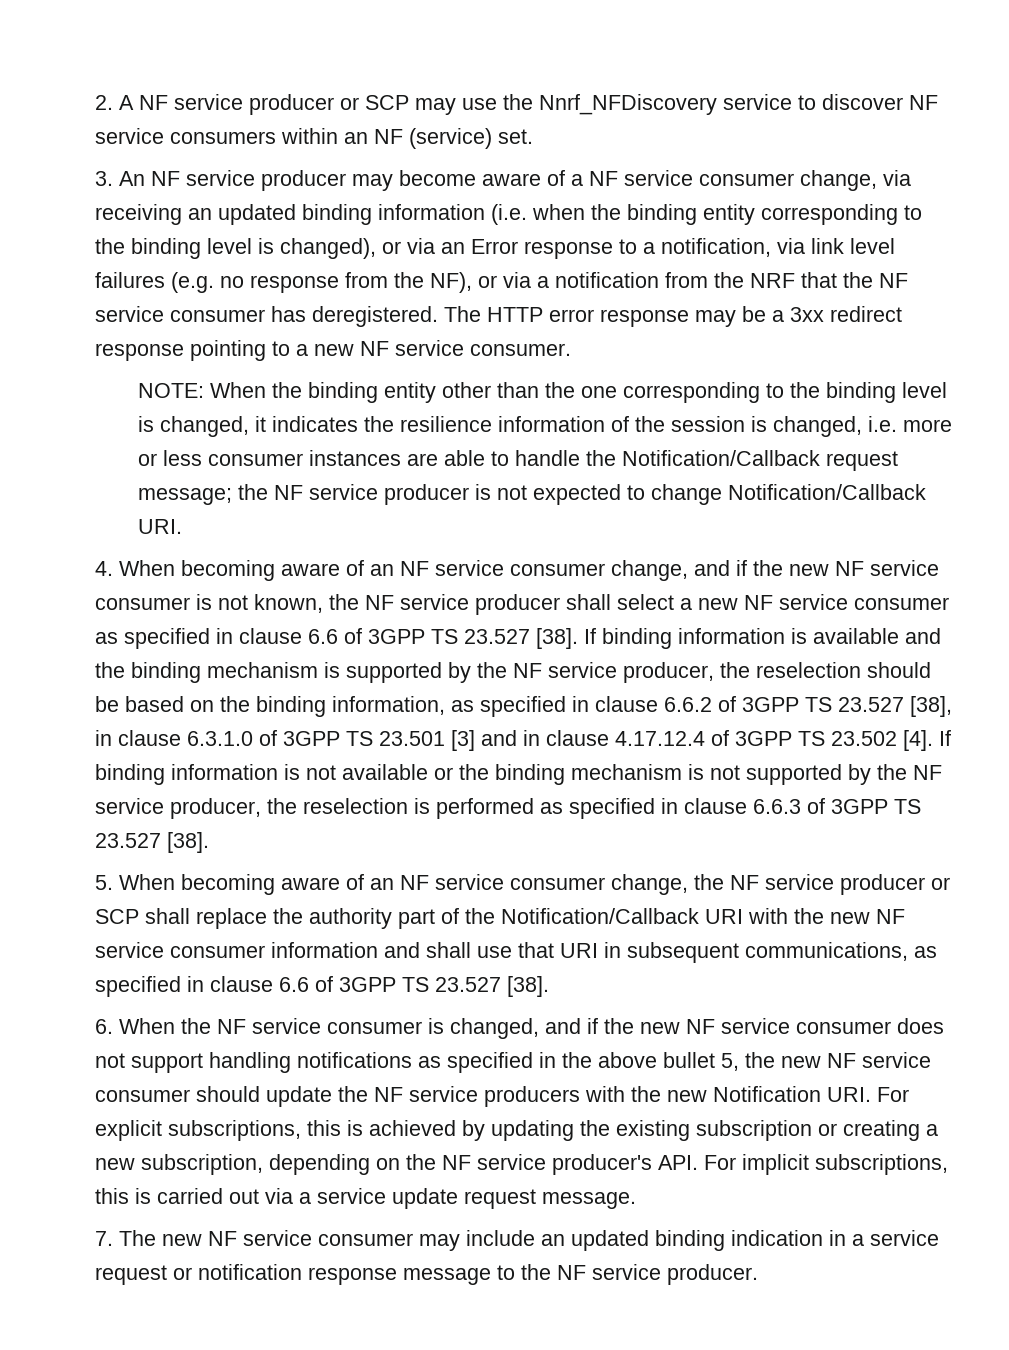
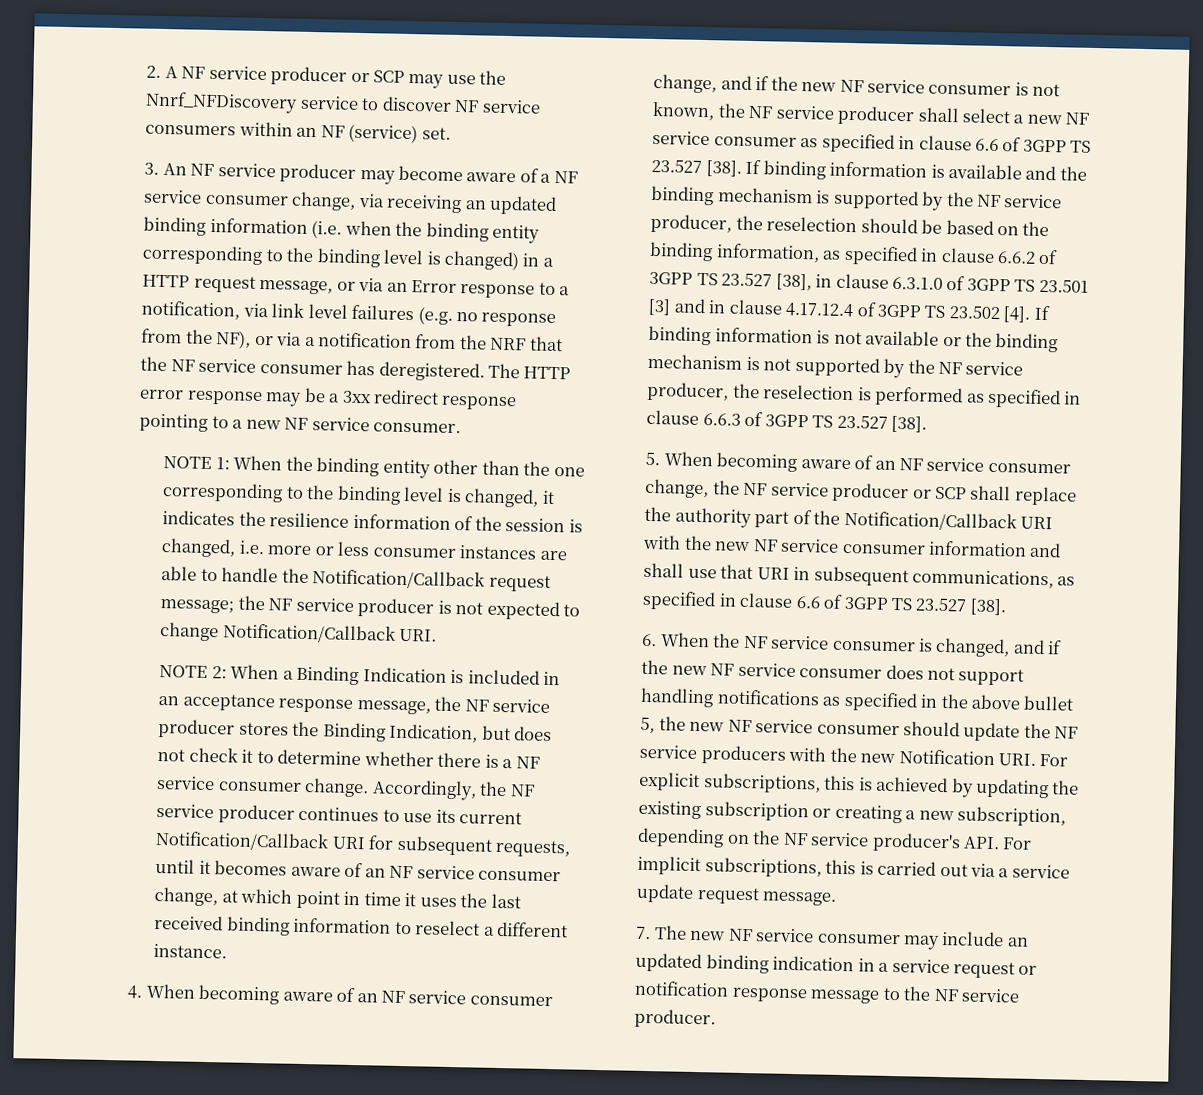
- 3. An NF service producer may become aware of a NF service consumer change, via receiving an updated binding information (i.e. when the binding entity corresponding to the binding level is changed), or via an Error response to a notification, via link level failures (e.g. no response from the NF), or via a notification from the NRF that the NF service consumer has deregistered.
+ 3. An NF service producer may become aware of a NF service consumer change, via receiving an updated binding information (i.e. when the binding entity corresponding to the binding level is changed) in a HTTP request message, or via an Error response to a notification, via link level failures (e.g. no response from the NF), or via a notification from the NRF that the NF service consumer has deregistered.
- NOTE: When the binding entity other than the one corresponding to the binding level is changed, it indicates the resilience information of the session is changed, i.e. more or less consumer instances are able to handle the Notification/Callback request message; the NF service producer is not expected to change Notification/Callback URI.
+ NOTE 1: When the binding entity other than the one corresponding to the binding level is changed, it indicates the resilience information of the session is changed, i.e. more or less consumer instances are able to handle the Notification/Callback request message; the NF service producer is not expected to change Notification/Callback URI.
+ NOTE 2: When a Binding Indication is included in an acceptance response message, the NF service producer stores the Binding Indication, but does not check it to determine whether there is a NF service consumer change. Accordingly, the NF service producer continues to use its current Notification/Callback URI for subsequent requests, until it becomes aware of an NF service consumer change, at which point in time it uses the last received binding information to reselect a different instance.

